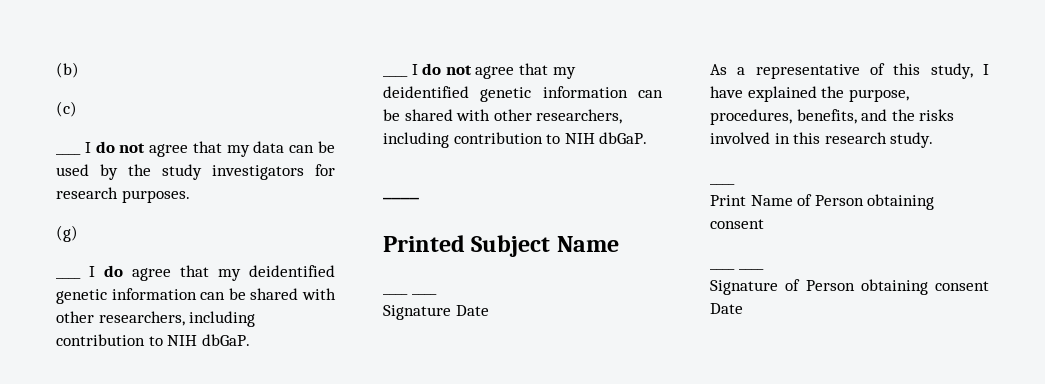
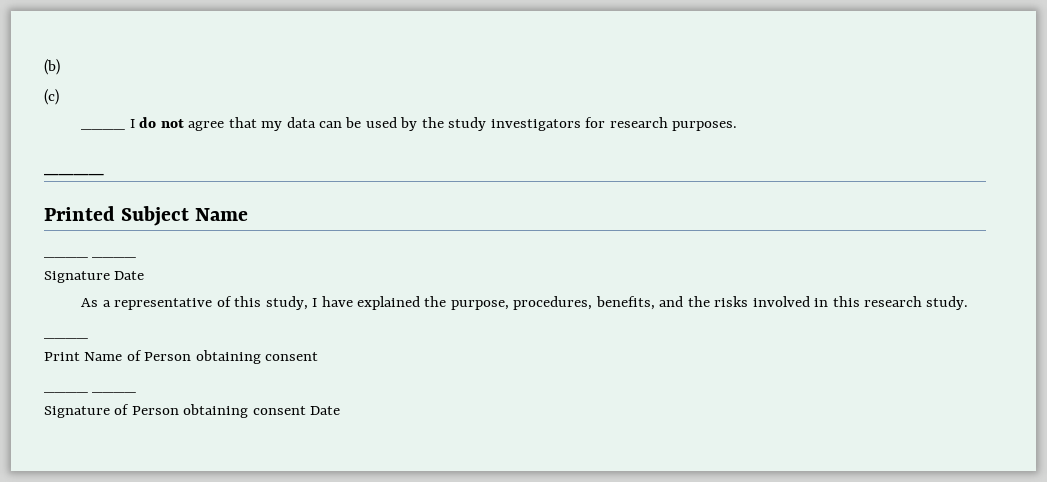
- (g)
- ____ I do agree that my deidentified genetic information can be shared with other researchers, including contribution to NIH dbGaP.
- ____ I do not agree that my deidentified genetic information can be shared with other researchers, including contribution to NIH dbGaP.

